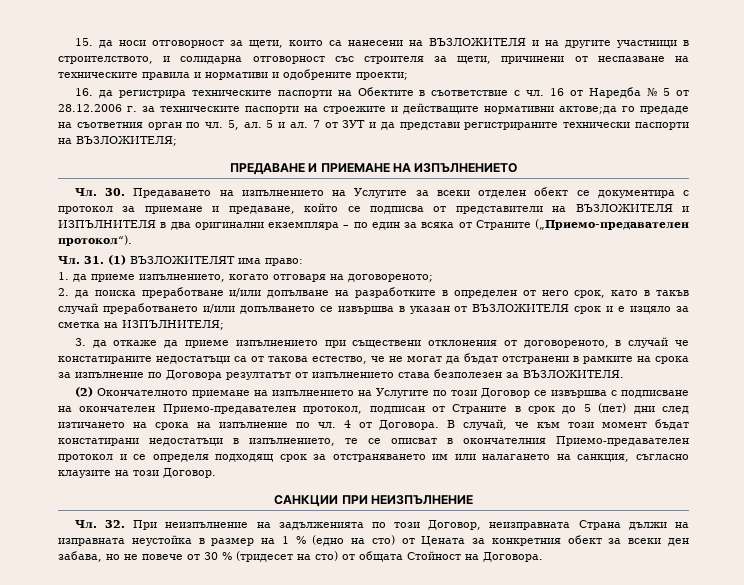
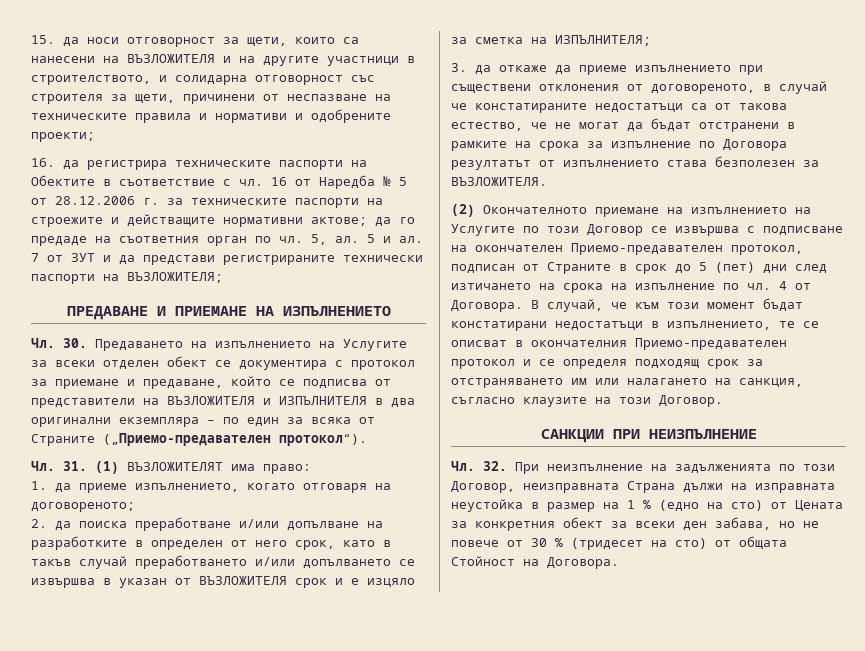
- 16 от Наредба № 5 от 28.12.2006 г. за техническите паспорти на строежите и действащите нормативни актове;да го предаде на съответния орган по чл.
+ 16 от Наредба № 5 от 28.12.2006 г. за техническите паспорти на строежите и действащите нормативни актове; да го предаде на съответния орган по чл.

